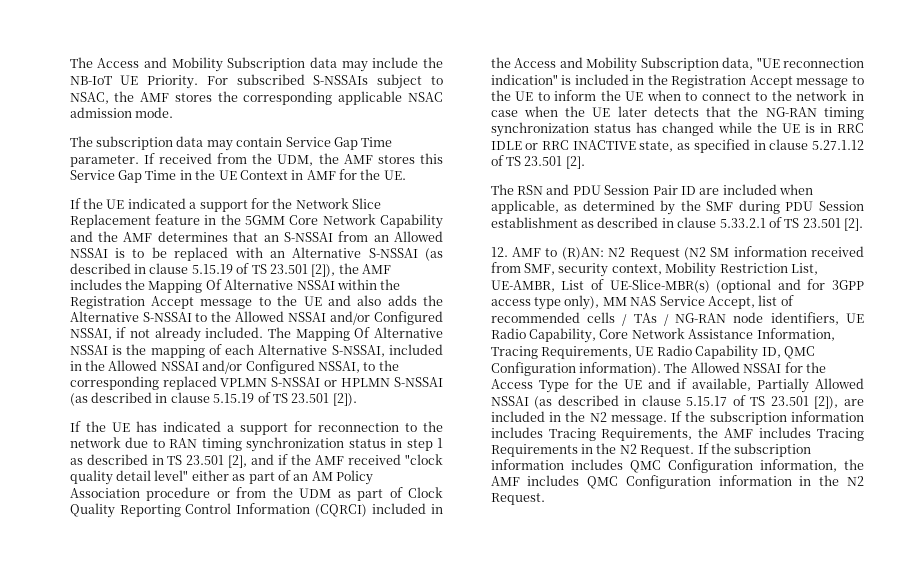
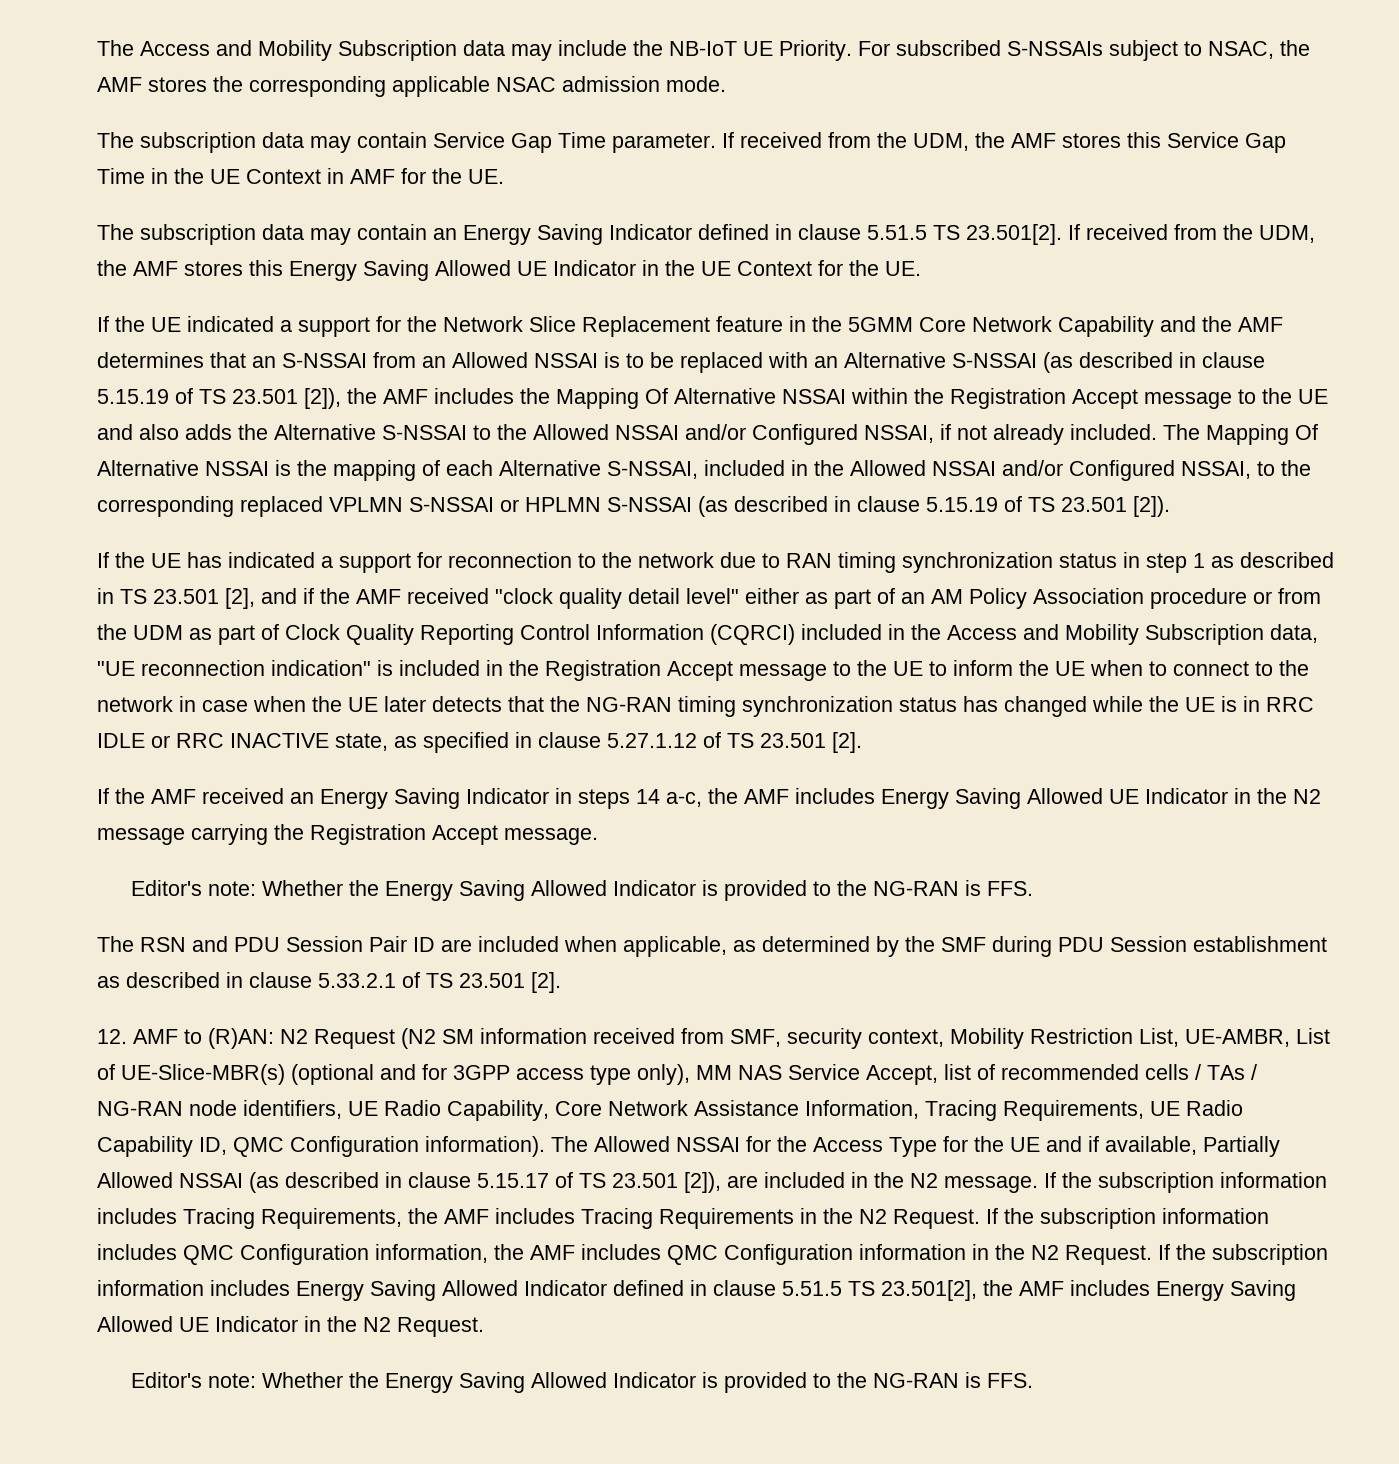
+ The subscription data may contain an Energy Saving Indicator defined in clause 5.51.5 TS 23.501[2]. If received from the UDM, the AMF stores this Energy Saving Allowed UE Indicator in the UE Context for the UE.
+ If the AMF received an Energy Saving Indicator in steps 14 a-c, the AMF includes Energy Saving Allowed UE Indicator in the N2 message carrying the Registration Accept message.
+ Editor's note: Whether the Energy Saving Allowed Indicator is provided to the NG-RAN is FFS.
+ If the subscription information includes Energy Saving Allowed Indicator defined in clause 5.51.5 TS 23.501[2], the AMF includes Energy Saving Allowed UE Indicator in the N2 Request.
+ Editor's note: Whether the Energy Saving Allowed Indicator is provided to the NG-RAN is FFS.

